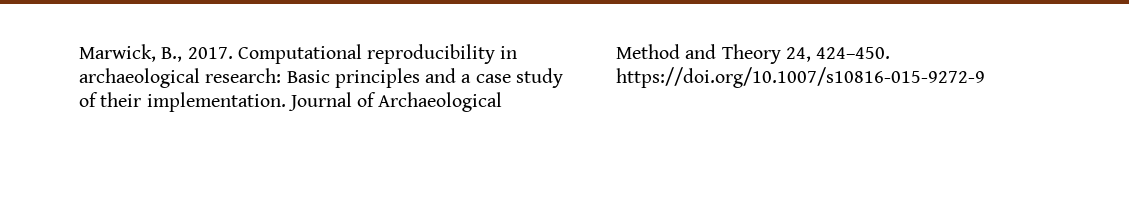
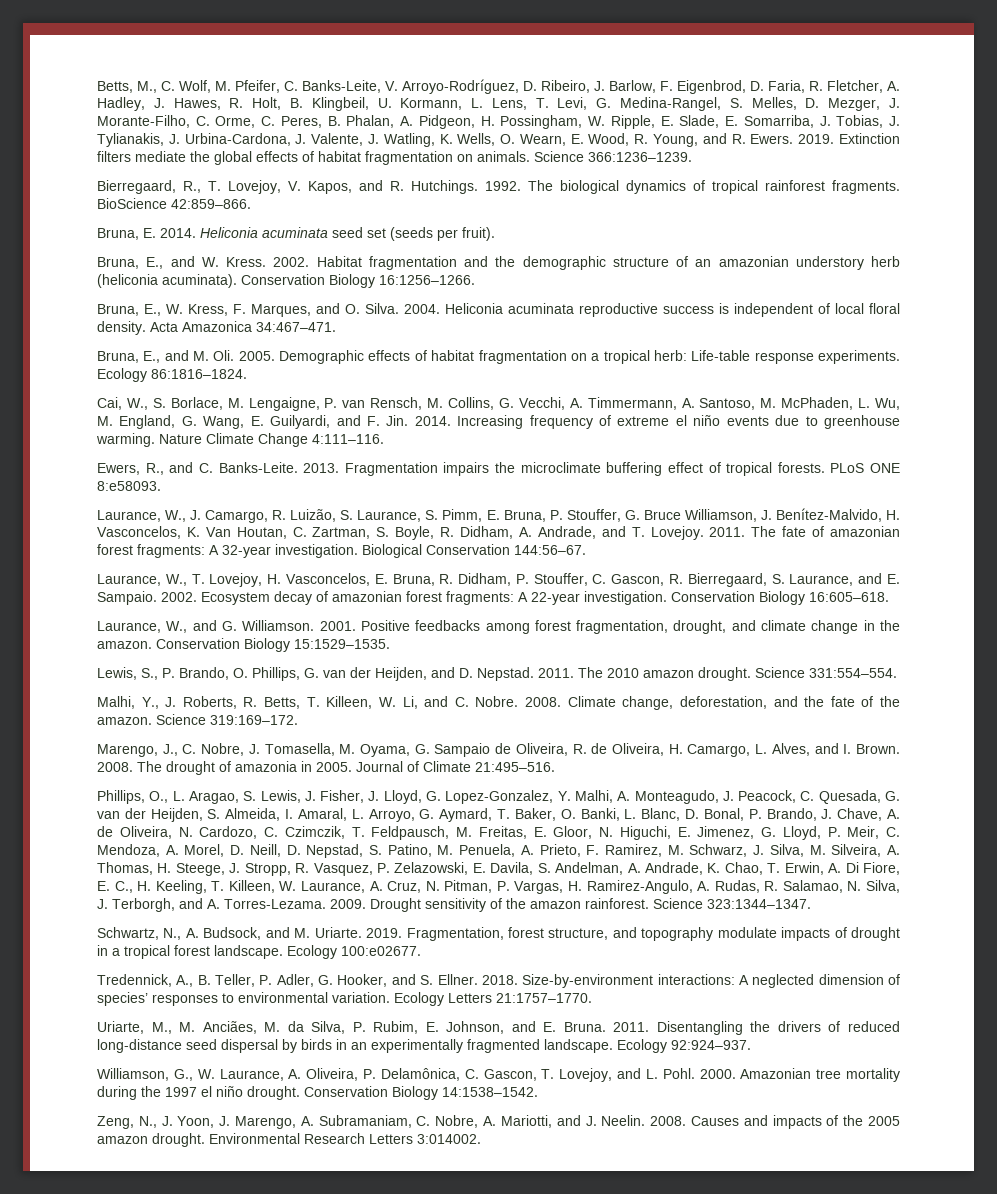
- Marwick, B., 2017. Computational reproducibility in archaeological research: Basic principles and a case study of their implementation. Journal of Archaeological Method and Theory 24, 424–450. https://doi.org/10.1007/s10816-015-9272-9
+ Betts, M., C. Wolf, M. Pfeifer, C. Banks-Leite, V. Arroyo-Rodríguez, D. Ribeiro, J. Barlow, F. Eigenbrod, D. Faria, R. Fletcher, A. Hadley, J. Hawes, R. Holt, B. Klingbeil, U. Kormann, L. Lens, T. Levi, G. Medina-Rangel, S. Melles, D. Mezger, J. Morante-Filho, C. Orme, C. Peres, B. Phalan, A. Pidgeon, H. Possingham, W. Ripple, E. Slade, E. Somarriba, J. Tobias, J. Tylianakis, J. Urbina-Cardona, J. Valente, J. Watling, K. Wells, O. Wearn, E. Wood, R. Young, and R. Ewers. 2019. Extinction filters mediate the global effects of habitat fragmentation on animals. Science 366:1236–1239.
+ Bierregaard, R., T. Lovejoy, V. Kapos, and R. Hutchings. 1992. The biological dynamics of tropical rainforest fragments. BioScience 42:859–866.
+ Bruna, E. 2014. Heliconia acuminata seed set (seeds per fruit).
+ Bruna, E., and W. Kress. 2002. Habitat fragmentation and the demographic structure of an amazonian understory herb (heliconia acuminata). Conservation Biology 16:1256–1266.
+ Bruna, E., W. Kress, F. Marques, and O. Silva. 2004. Heliconia acuminata reproductive success is independent of local floral density. Acta Amazonica 34:467–471.
+ Bruna, E., and M. Oli. 2005. Demographic effects of habitat fragmentation on a tropical herb: Life-table response experiments. Ecology 86:1816–1824.
+ Cai, W., S. Borlace, M. Lengaigne, P. van Rensch, M. Collins, G. Vecchi, A. Timmermann, A. Santoso, M. McPhaden, L. Wu, M. England, G. Wang, E. Guilyardi, and F. Jin. 2014. Increasing frequency of extreme el niño events due to greenhouse warming. Nature Climate Change 4:111–116.
+ Ewers, R., and C. Banks-Leite. 2013. Fragmentation impairs the microclimate buffering effect of tropical forests. PLoS ONE 8:e58093.
+ Laurance, W., J. Camargo, R. Luizão, S. Laurance, S. Pimm, E. Bruna, P. Stouffer, G. Bruce Williamson, J. Benítez-Malvido, H. Vasconcelos, K. Van Houtan, C. Zartman, S. Boyle, R. Didham, A. Andrade, and T. Lovejoy. 2011. The fate of amazonian forest fragments: A 32-year investigation. Biological Conservation 144:56–67.
+ Laurance, W., T. Lovejoy, H. Vasconcelos, E. Bruna, R. Didham, P. Stouffer, C. Gascon, R. Bierregaard, S. Laurance, and E. Sampaio. 2002. Ecosystem decay of amazonian forest fragments: A 22-year investigation. Conservation Biology 16:605–618.
+ Laurance, W., and G. Williamson. 2001. Positive feedbacks among forest fragmentation, drought, and climate change in the amazon. Conservation Biology 15:1529–1535.
+ Lewis, S., P. Brando, O. Phillips, G. van der Heijden, and D. Nepstad. 2011. The 2010 amazon drought. Science 331:554–554.
+ Malhi, Y., J. Roberts, R. Betts, T. Killeen, W. Li, and C. Nobre. 2008. Climate change, deforestation, and the fate of the amazon. Science 319:169–172.
+ Marengo, J., C. Nobre, J. Tomasella, M. Oyama, G. Sampaio de Oliveira, R. de Oliveira, H. Camargo, L. Alves, and I. Brown. 2008. The drought of amazonia in 2005. Journal of Climate 21:495–516.
+ Phillips, O., L. Aragao, S. Lewis, J. Fisher, J. Lloyd, G. Lopez-Gonzalez, Y. Malhi, A. Monteagudo, J. Peacock, C. Quesada, G. van der Heijden, S. Almeida, I. Amaral, L. Arroyo, G. Aymard, T. Baker, O. Banki, L. Blanc, D. Bonal, P. Brando, J. Chave, A. de Oliveira, N. Cardozo, C. Czimczik, T. Feldpausch, M. Freitas, E. Gloor, N. Higuchi, E. Jimenez, G. Lloyd, P. Meir, C. Mendoza, A. Morel, D. Neill, D. Nepstad, S. Patino, M. Penuela, A. Prieto, F. Ramirez, M. Schwarz, J. Silva, M. Silveira, A. Thomas, H. Steege, J. Stropp, R. Vasquez, P. Zelazowski, E. Davila, S. Andelman, A. Andrade, K. Chao, T. Erwin, A. Di Fiore, E. C., H. Keeling, T. Killeen, W. Laurance, A. Cruz, N. Pitman, P. Vargas, H. Ramirez-Angulo, A. Rudas, R. Salamao, N. Silva, J. Terborgh, and A. Torres-Lezama. 2009. Drought sensitivity of the amazon rainforest. Science 323:1344–1347.
+ Schwartz, N., A. Budsock, and M. Uriarte. 2019. Fragmentation, forest structure, and topography modulate impacts of drought in a tropical forest landscape. Ecology 100:e02677.
+ Tredennick, A., B. Teller, P. Adler, G. Hooker, and S. Ellner. 2018. Size-by-environment interactions: A neglected dimension of species’ responses to environmental variation. Ecology Letters 21:1757–1770.
+ Uriarte, M., M. Anciães, M. da Silva, P. Rubim, E. Johnson, and E. Bruna. 2011. Disentangling the drivers of reduced long-distance seed dispersal by birds in an experimentally fragmented landscape. Ecology 92:924–937.
+ Williamson, G., W. Laurance, A. Oliveira, P. Delamônica, C. Gascon, T. Lovejoy, and L. Pohl. 2000. Amazonian tree mortality during the 1997 el niño drought. Conservation Biology 14:1538–1542.
+ Zeng, N., J. Yoon, J. Marengo, A. Subramaniam, C. Nobre, A. Mariotti, and J. Neelin. 2008. Causes and impacts of the 2005 amazon drought. Environmental Research Letters 3:014002.

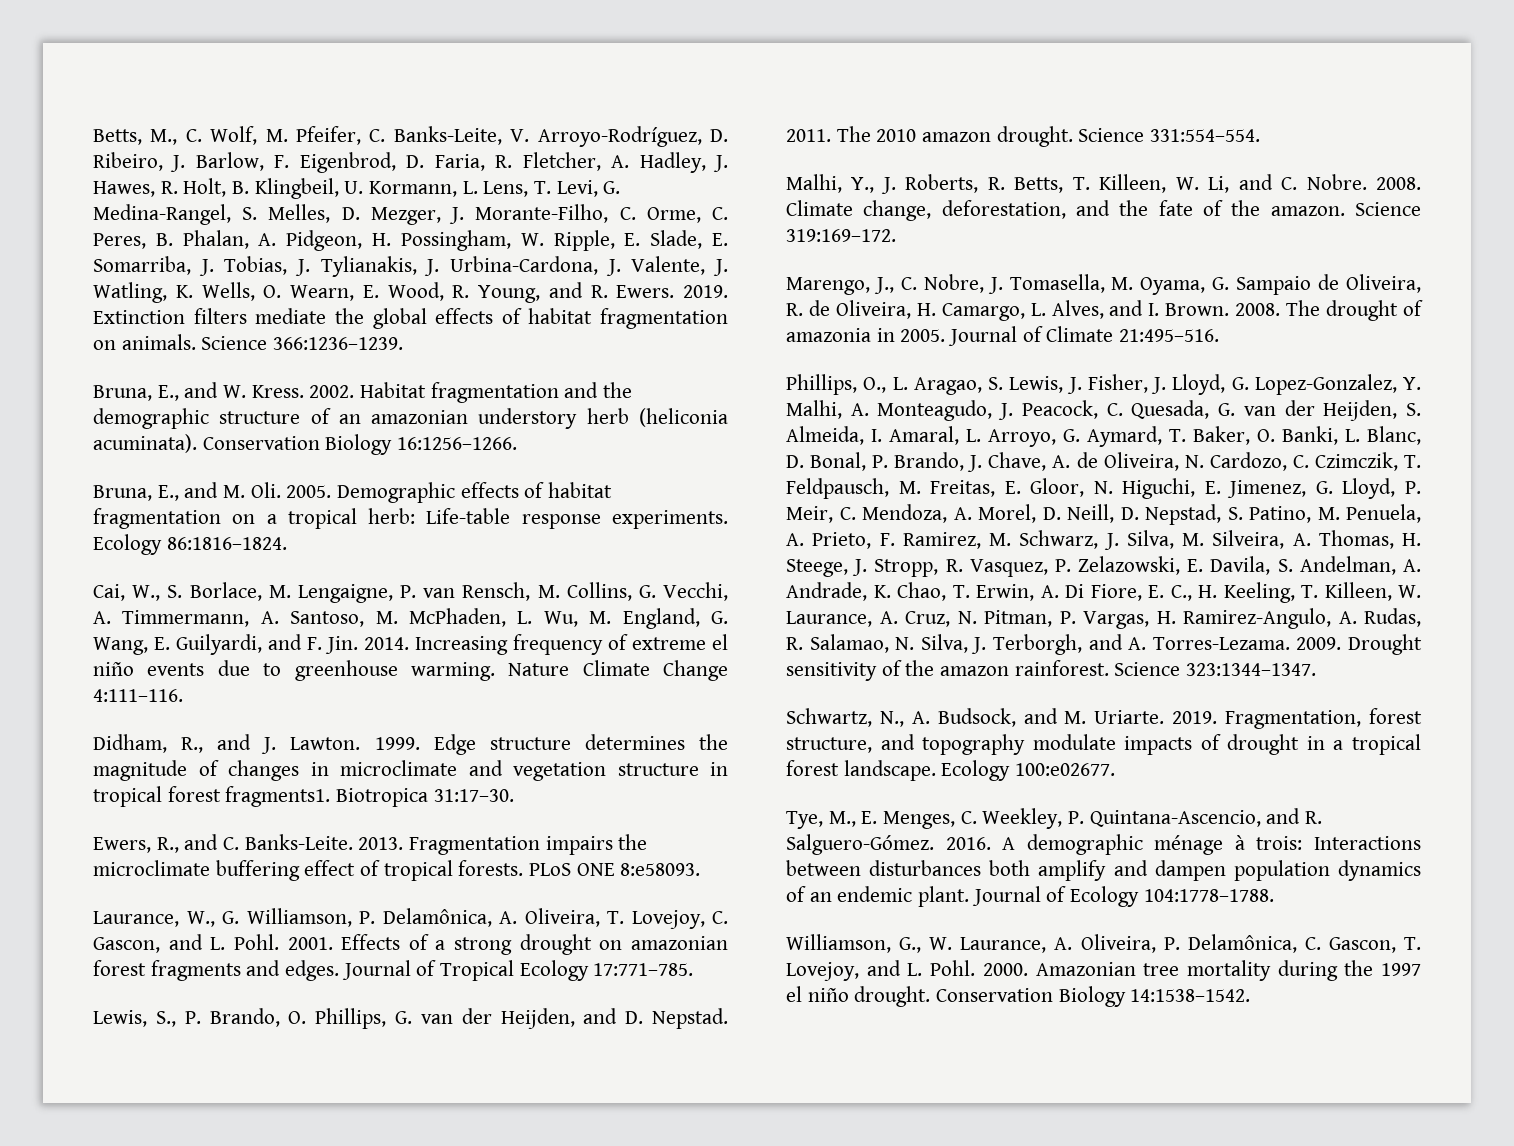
- Bierregaard, R., T. Lovejoy, V. Kapos, and R. Hutchings. 1992. The biological dynamics of tropical rainforest fragments. BioScience 42:859–866.
- Bruna, E. 2014. Heliconia acuminata seed set (seeds per fruit).
- Bruna, E., W. Kress, F. Marques, and O. Silva. 2004. Heliconia acuminata reproductive success is independent of local floral density. Acta Amazonica 34:467–471.
+ Didham, R., and J. Lawton. 1999. Edge structure determines the magnitude of changes in microclimate and vegetation structure in tropical forest fragments1. Biotropica 31:17–30.
- Laurance, W., J. Camargo, R. Luizão, S. Laurance, S. Pimm, E. Bruna, P. Stouffer, G. Bruce Williamson, J. Benítez-Malvido, H. Vasconcelos, K. Van Houtan, C. Zartman, S. Boyle, R. Didham, A. Andrade, and T. Lovejoy. 2011. The fate of amazonian forest fragments: A 32-year investigation. Biological Conservation 144:56–67.
- Laurance, W., T. Lovejoy, H. Vasconcelos, E. Bruna, R. Didham, P. Stouffer, C. Gascon, R. Bierregaard, S. Laurance, and E. Sampaio. 2002. Ecosystem decay of amazonian forest fragments: A 22-year investigation. Conservation Biology 16:605–618.
- Laurance, W., and G. Williamson. 2001. Positive feedbacks among forest fragmentation, drought, and climate change in the amazon. Conservation Biology 15:1529–1535.
+ Laurance, W., G. Williamson, P. Delamônica, A. Oliveira, T. Lovejoy, C. Gascon, and L. Pohl. 2001. Effects of a strong drought on amazonian forest fragments and edges. Journal of Tropical Ecology 17:771–785.
- Tredennick, A., B. Teller, P. Adler, G. Hooker, and S. Ellner. 2018. Size-by-environment interactions: A neglected dimension of species’ responses to environmental variation. Ecology Letters 21:1757–1770.
- Uriarte, M., M. Anciães, M. da Silva, P. Rubim, E. Johnson, and E. Bruna. 2011. Disentangling the drivers of reduced long-distance seed dispersal by birds in an experimentally fragmented landscape. Ecology 92:924–937.
+ Tye, M., E. Menges, C. Weekley, P. Quintana-Ascencio, and R. Salguero-Gómez. 2016. A demographic ménage à trois: Interactions between disturbances both amplify and dampen population dynamics of an endemic plant. Journal of Ecology 104:1778–1788.
- Zeng, N., J. Yoon, J. Marengo, A. Subramaniam, C. Nobre, A. Mariotti, and J. Neelin. 2008. Causes and impacts of the 2005 amazon drought. Environmental Research Letters 3:014002.

